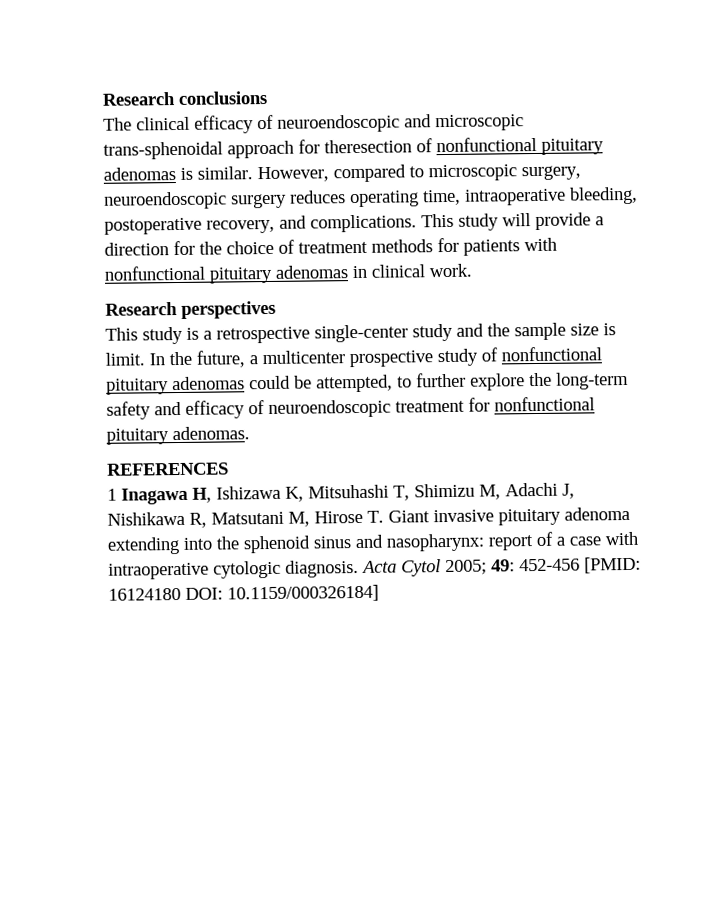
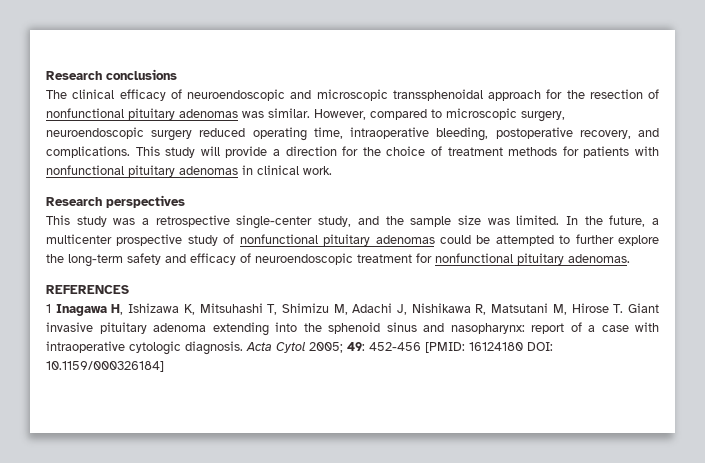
- The clinical efficacy of neuroendoscopic and microscopic trans-sphenoidal approach for theresection of nonfunctional pituitary adenomas is similar.
+ The clinical efficacy of neuroendoscopic and microscopic transsphenoidal approach for the resection of nonfunctional pituitary adenomas was similar.
- However, compared to microscopic surgery, neuroendoscopic surgery reduces operating time, intraoperative bleeding, postoperative recovery, and complications.
+ However, compared to microscopic surgery, neuroendoscopic surgery reduced operating time, intraoperative bleeding, postoperative recovery, and complications.
- This study is a retrospective single-center study and the sample size is limit.
+ This study was a retrospective single-center study, and the sample size was limited.
- In the future, a multicenter prospective study of nonfunctional pituitary adenomas could be attempted, to further explore the long-term safety and efficacy of neuroendoscopic treatment for nonfunctional pituitary adenomas.
+ In the future, a multicenter prospective study of nonfunctional pituitary adenomas could be attempted to further explore the long-term safety and efficacy of neuroendoscopic treatment for nonfunctional pituitary adenomas.

